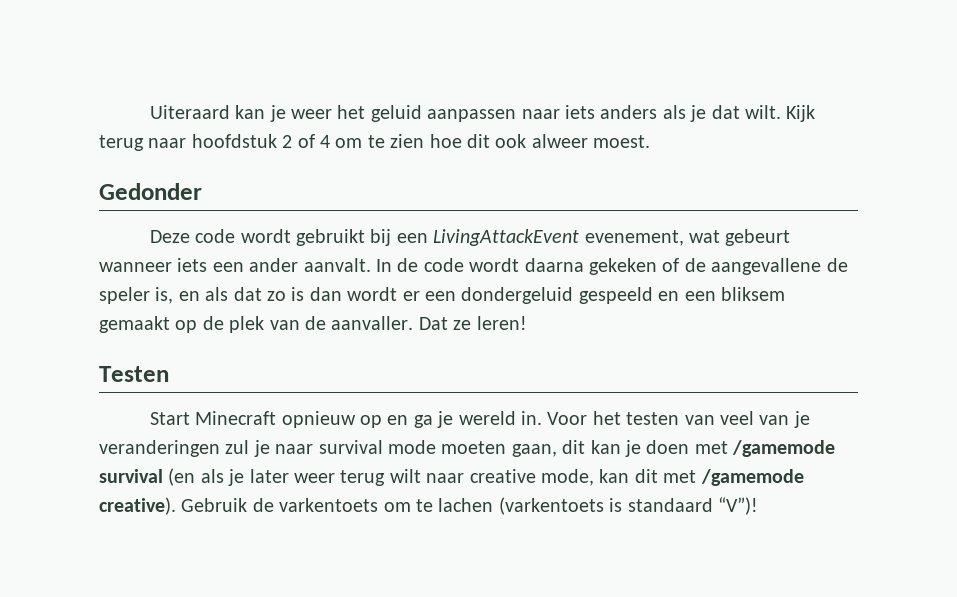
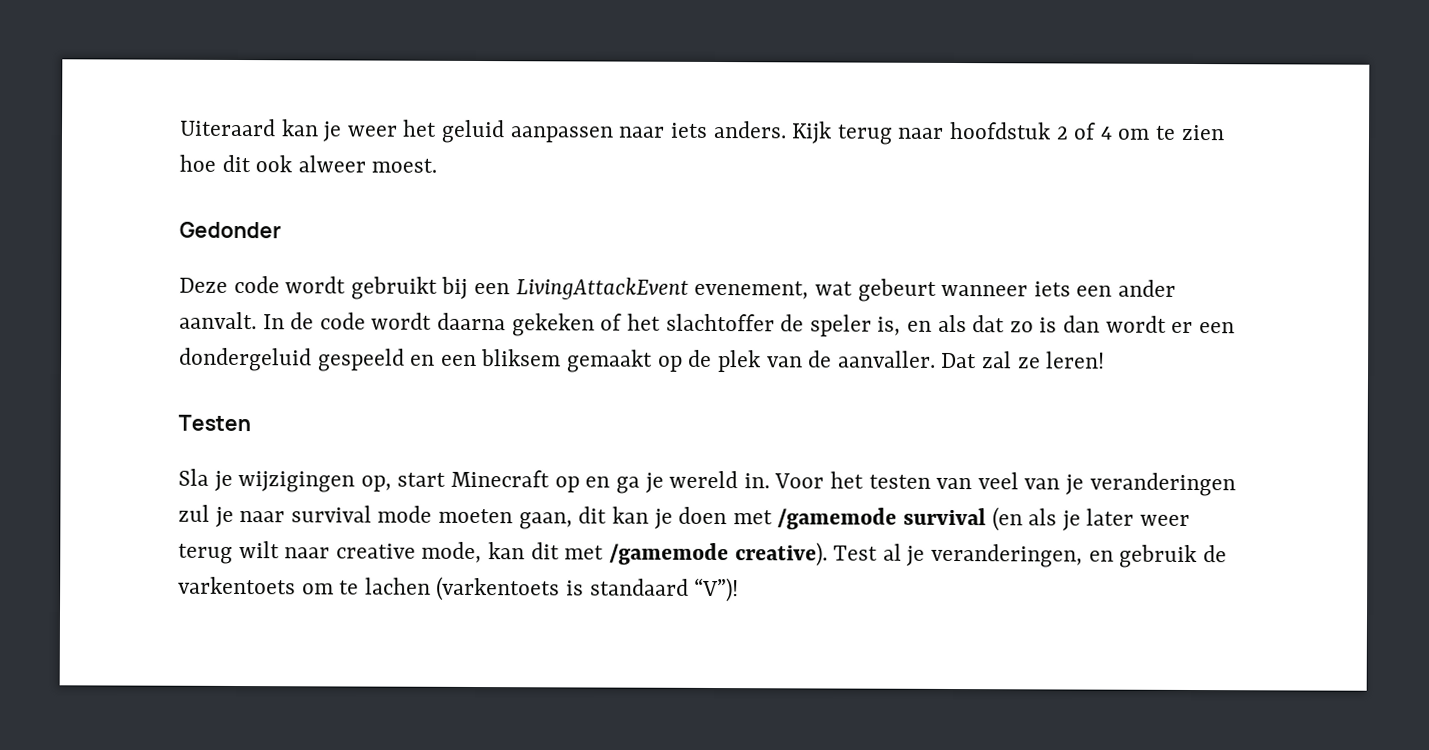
- Uiteraard kan je weer het geluid aanpassen naar iets anders als je dat wilt.
+ Uiteraard kan je weer het geluid aanpassen naar iets anders.
- In de code wordt daarna gekeken of de aangevallene de speler is, en als dat zo is dan wordt er een dondergeluid gespeeld en een bliksem gemaakt op de plek van de aanvaller.
+ In de code wordt daarna gekeken of het slachtoffer de speler is, en als dat zo is dan wordt er een dondergeluid gespeeld en een bliksem gemaakt op de plek van de aanvaller.
- Dat ze leren!
+ Dat zal ze leren!
- Start Minecraft opnieuw op en ga je wereld in.
+ Sla je wijzigingen op, start Minecraft op en ga je wereld in.
- Gebruik de varkentoets om te lachen (varkentoets is standaard “V”)!
+ Test al je veranderingen, en gebruik de varkentoets om te lachen (varkentoets is standaard “V”)!

